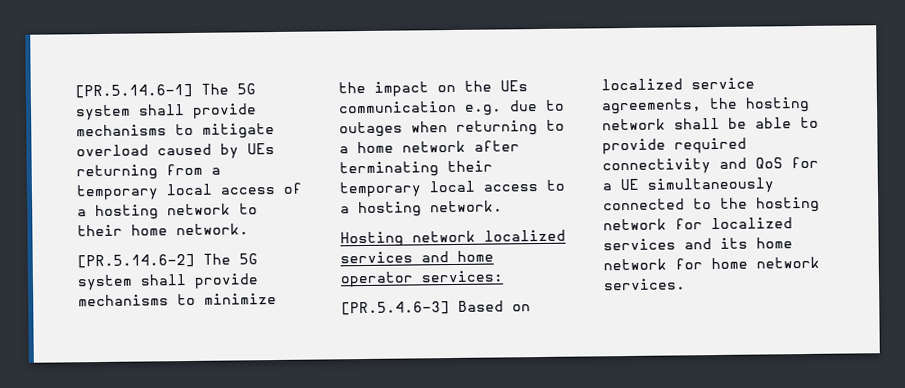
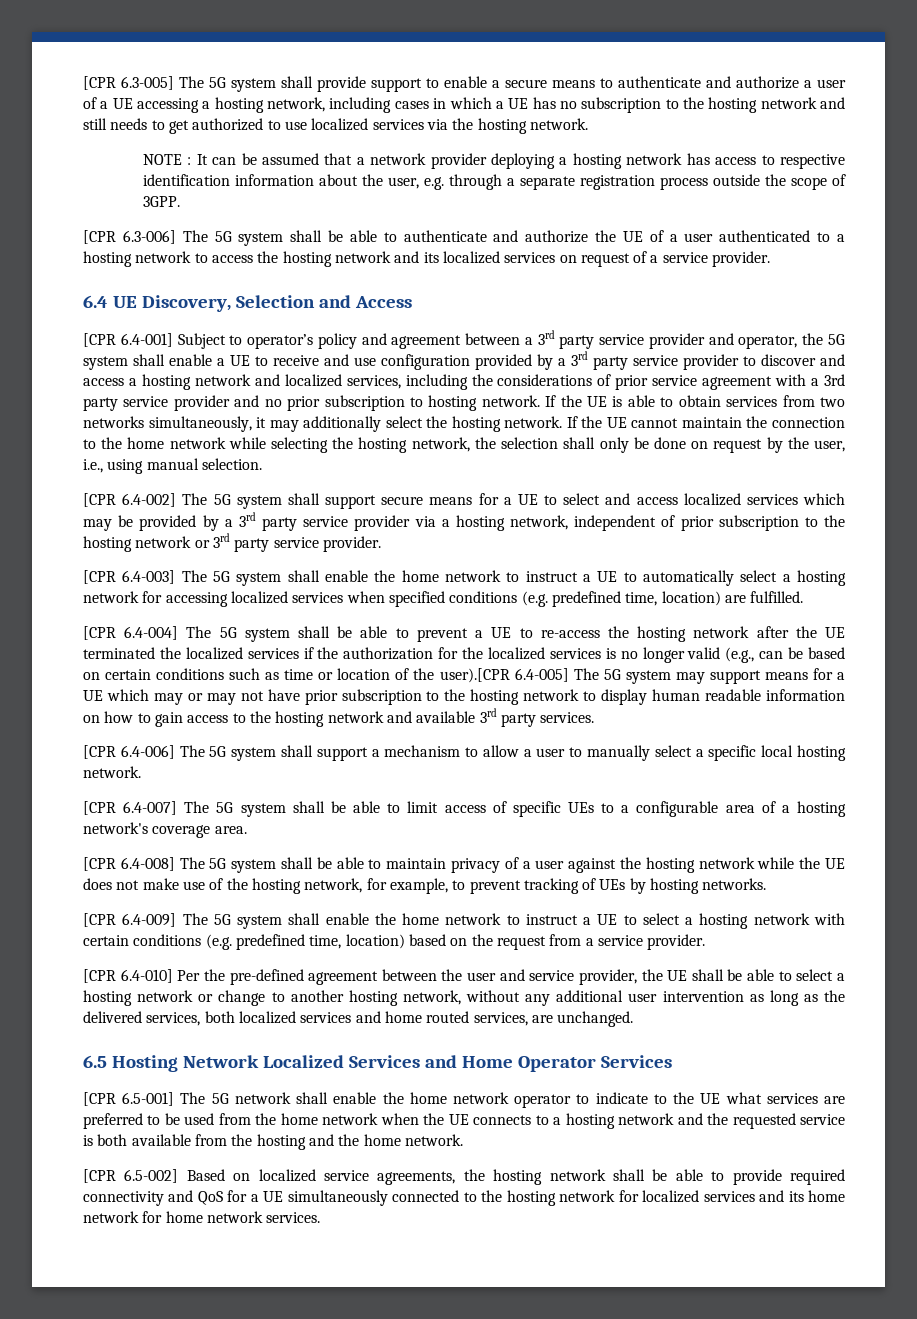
- [PR.5.14.6-1] The 5G system shall provide mechanisms to mitigate overload caused by UEs returning from a temporary local access of a hosting network to their home network.
- [PR.5.14.6-2] The 5G system shall provide mechanisms to minimize the impact on the UEs communication e.g. due to outages when returning to a home network after terminating their temporary local access to a hosting network.
- Hosting network localized services and home operator services:
- [PR.5.4.6-3] Based on localized service agreements, the hosting network shall be able to provide required connectivity and QoS for a UE simultaneously connected to the hosting network for localized services and its home network for home network services.
+ [CPR 6.3-005] The 5G system shall provide support to enable a secure means to authenticate and authorize a user of a UE accessing a hosting network, including cases in which a UE has no subscription to the hosting network and still needs to get authorized to use localized services via the hosting network.
+ NOTE : It can be assumed that a network provider deploying a hosting network has access to respective identification information about the user, e.g. through a separate registration process outside the scope of 3GPP.
+ [CPR 6.3-006] The 5G system shall be able to authenticate and authorize the UE of a user authenticated to a hosting network to access the hosting network and its localized services on request of a service provider.
+ 6.4 UE Discovery, Selection and Access
+ [CPR 6.4-001] Subject to operator’s policy and agreement between a 3rd party service provider and operator, the 5G system shall enable a UE to receive and use configuration provided by a 3rd party service provider to discover and access a hosting network and localized services, including the considerations of prior service agreement with a 3rd party service provider and no prior subscription to hosting network. If the UE is able to obtain services from two networks simultaneously, it may additionally select the hosting network. If the UE cannot maintain the connection to the home network while selecting the hosting network, the selection shall only be done on request by the user, i.e., using manual selection.
+ [CPR 6.4-002] The 5G system shall support secure means for a UE to select and access localized services which may be provided by a 3rd party service provider via a hosting network, independent of prior subscription to the hosting network or 3rd party service provider.
+ [CPR 6.4-003] The 5G system shall enable the home network to instruct a UE to automatically select a hosting network for accessing localized services when specified conditions (e.g. predefined time, location) are fulfilled.
+ [CPR 6.4-004] The 5G system shall be able to prevent a UE to re-access the hosting network after the UE terminated the localized services if the authorization for the localized services is no longer valid (e.g., can be based on certain conditions such as time or location of the user).[CPR 6.4-005] The 5G system may support means for a UE which may or may not have prior subscription to the hosting network to display human readable information on how to gain access to the hosting network and available 3rd party services.
+ [CPR 6.4-006] The 5G system shall support a mechanism to allow a user to manually select a specific local hosting network.
+ [CPR 6.4-007] The 5G system shall be able to limit access of specific UEs to a configurable area of a hosting network's coverage area.
+ [CPR 6.4-008] The 5G system shall be able to maintain privacy of a user against the hosting network while the UE does not make use of the hosting network, for example, to prevent tracking of UEs by hosting networks.
+ [CPR 6.4-009] The 5G system shall enable the home network to instruct a UE to select a hosting network with certain conditions (e.g. predefined time, location) based on the request from a service provider.
+ [CPR 6.4-010] Per the pre-defined agreement between the user and service provider, the UE shall be able to select a hosting network or change to another hosting network, without any additional user intervention as long as the delivered services, both localized services and home routed services, are unchanged.
+ 6.5 Hosting Network Localized Services and Home Operator Services
+ [CPR 6.5-001] The 5G network shall enable the home network operator to indicate to the UE what services are preferred to be used from the home network when the UE connects to a hosting network and the requested service is both available from the hosting and the home network.
+ [CPR 6.5-002] Based on localized service agreements, the hosting network shall be able to provide required connectivity and QoS for a UE simultaneously connected to the hosting network for localized services and its home network for home network services.

